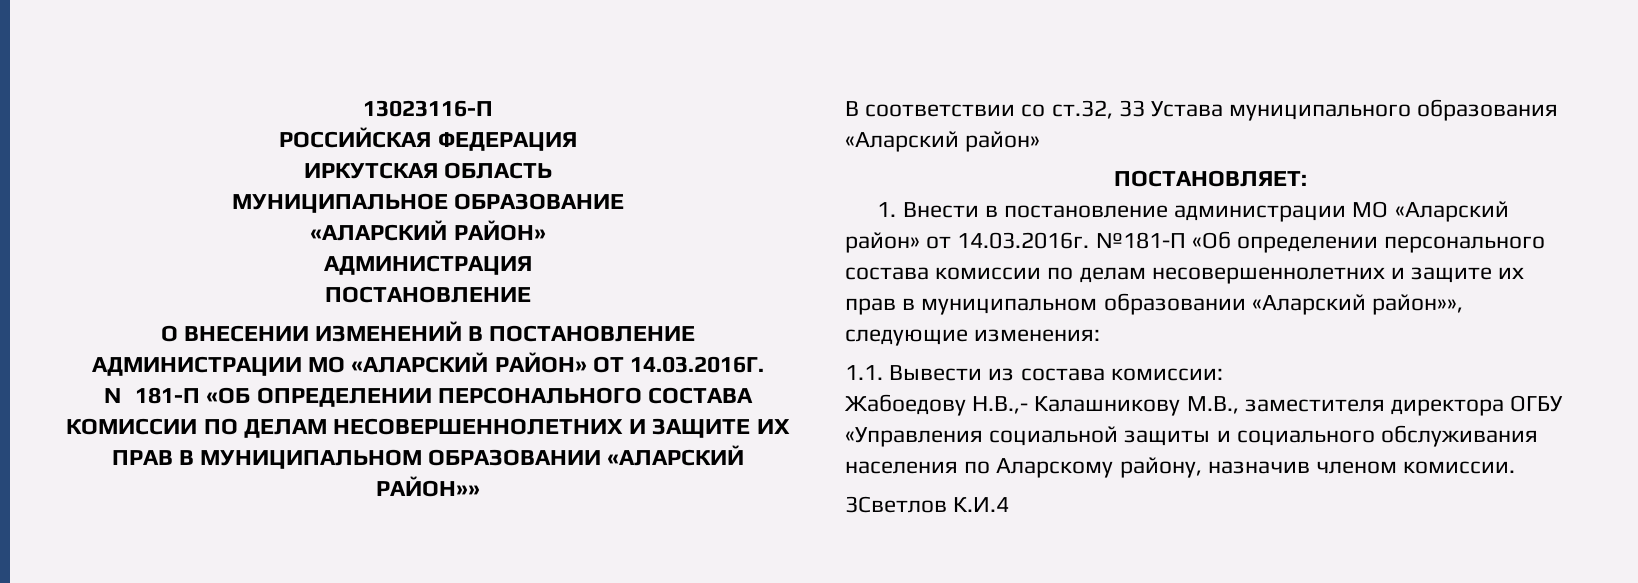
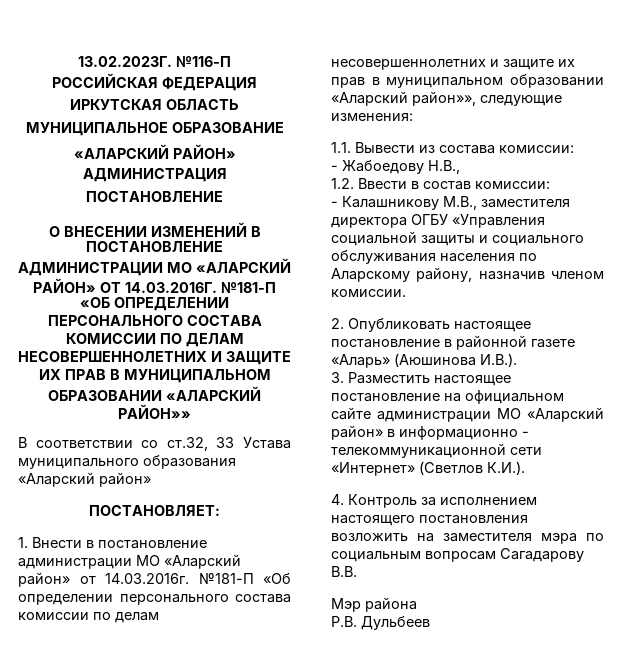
- 13023116-П
+ 13.02.2023Г. №116-П
- Жабоедову Н.В.,- Калашникову М.В., заместителя директора ОГБУ «Управления социальной защиты и социального обслуживания населения по Аларскому району, назначив членом комиссии.
+ - Жабоедову Н.В.,
+ 1.2. Ввести в состав комиссии:
+ - Калашникову М.В., заместителя директора ОГБУ «Управления социальной защиты и социального обслуживания населения по Аларскому району, назначив членом комиссии.
- 3Светлов К.И.4
+ 2. Опубликовать настоящее постановление в районной газете «Аларь» (Аюшинова И.В.).
+ 3. Разместить настоящее постановление на официальном сайте администрации МО «Аларский район» в информационно - телекоммуникационной сети «Интернет» (Светлов К.И.).
+ 4. Контроль за исполнением настоящего постановления возложить на заместителя мэра по социальным вопросам Сагадарову В.В.
+ Мэр района
+ Р.В. Дульбеев

